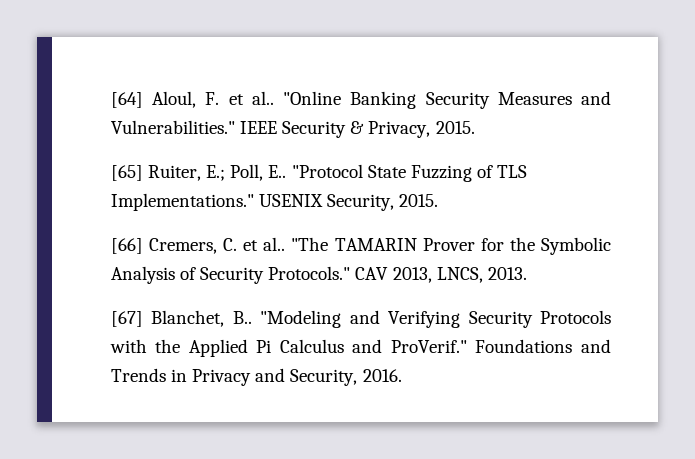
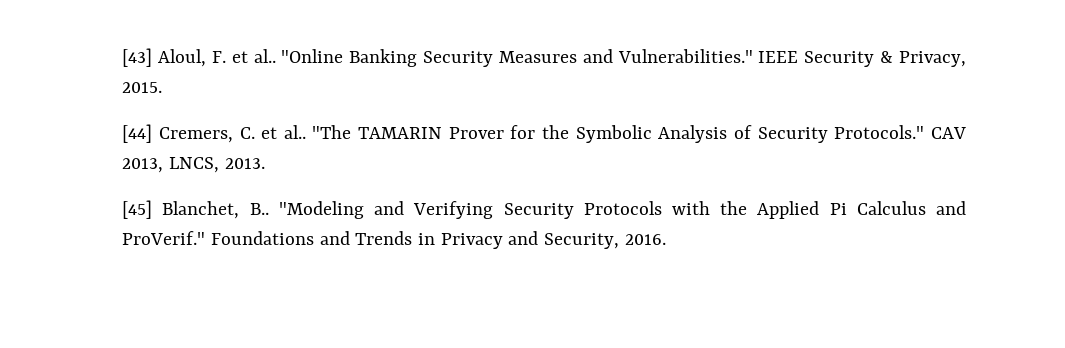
- [64] Aloul, F. et al..
+ [43] Aloul, F. et al..
- [65] Ruiter, E.; Poll, E.. "Protocol State Fuzzing of TLS Implementations." USENIX Security, 2015.
- [66] Cremers, C. et al..
+ [44] Cremers, C. et al..
- [67] Blanchet, B..
+ [45] Blanchet, B..

